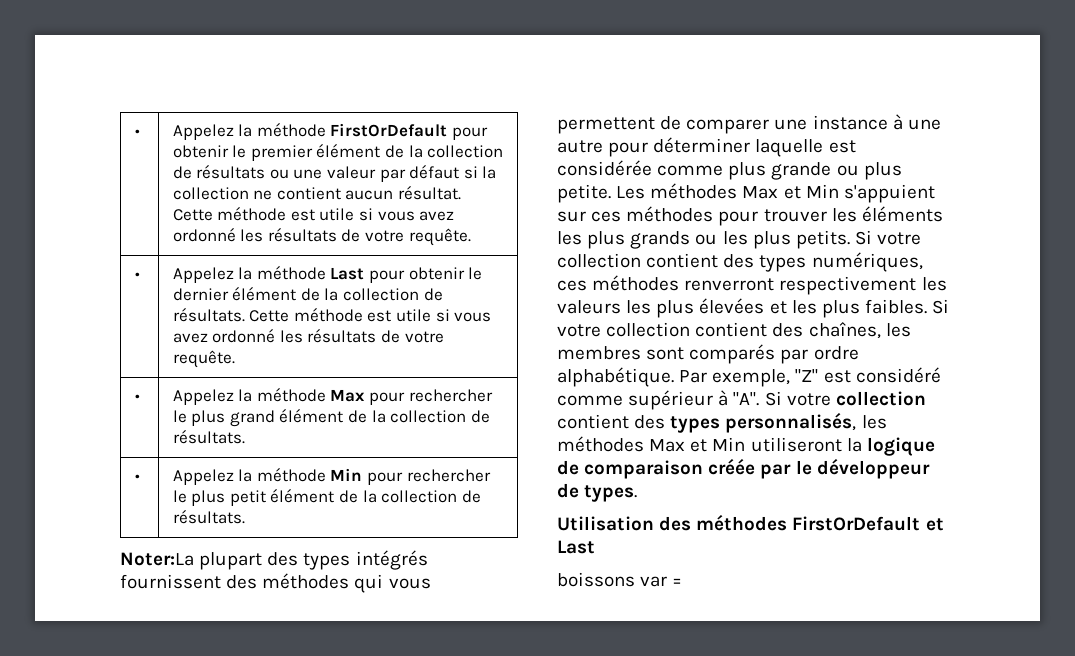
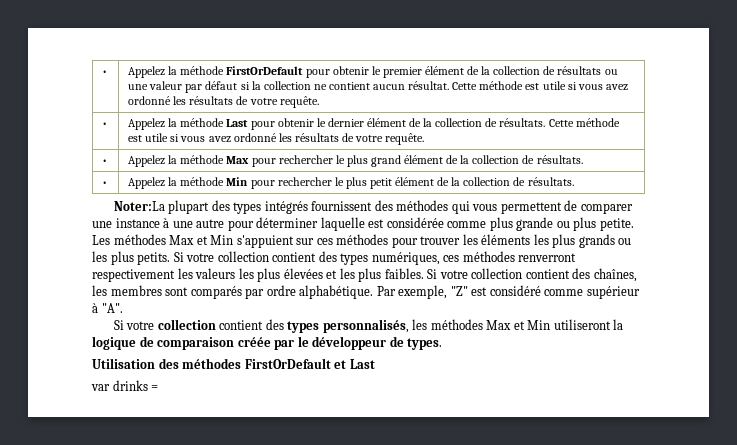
- Par exemple, "Z" est considéré comme supérieur à "A". Si votre collection contient des types personnalisés, les méthodes Max et Min utiliseront la logique de comparaison créée par le développeur de types.
+ Par exemple, "Z" est considéré comme supérieur à "A".
+ Si votre collection contient des types personnalisés, les méthodes Max et Min utiliseront la logique de comparaison créée par le développeur de types.
- boissons var =
+ var drinks =

